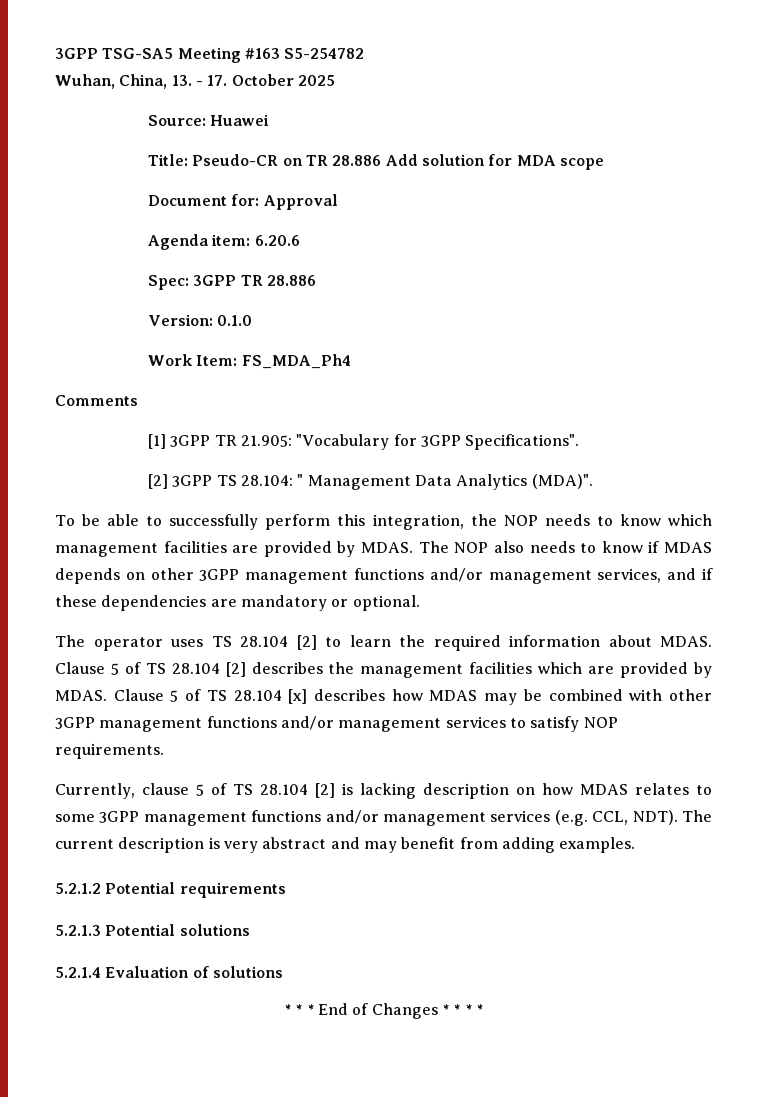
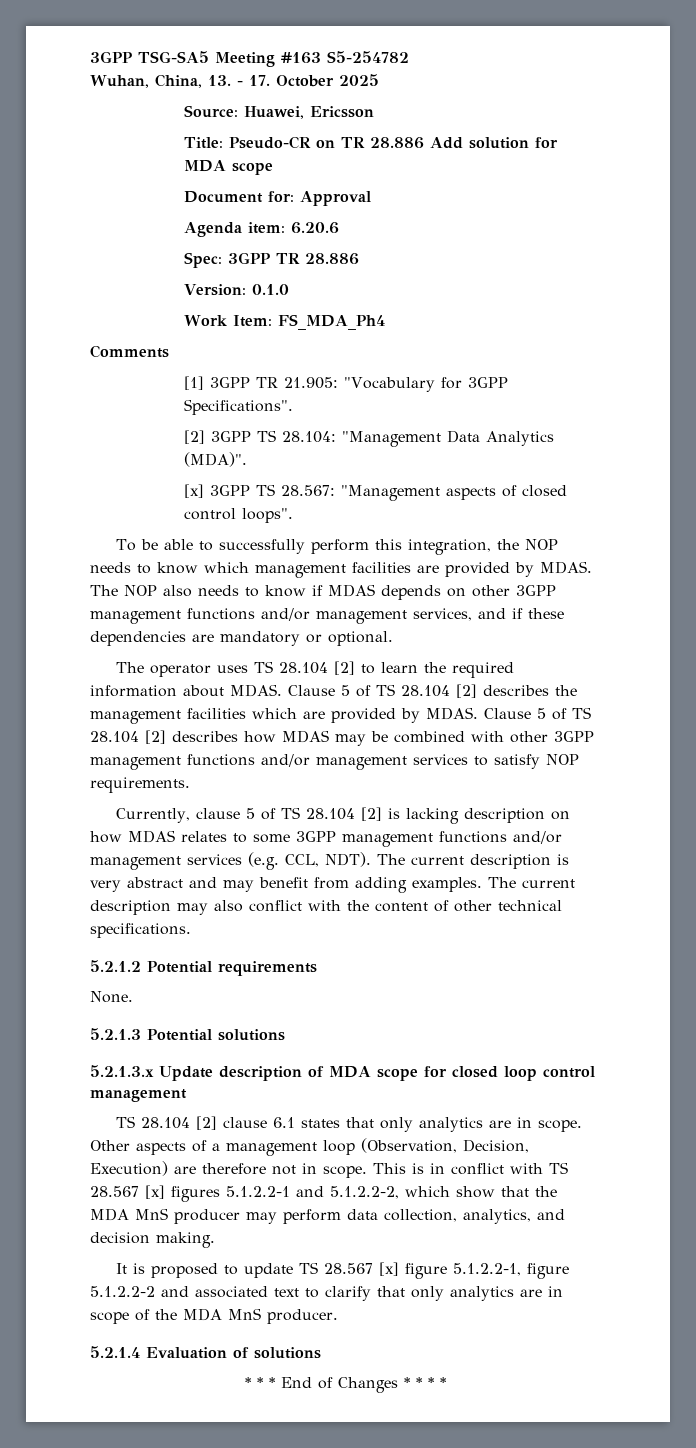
- Source: Huawei
+ Source: Huawei, Ericsson
- [2] 3GPP TS 28.104: " Management Data Analytics (MDA)".
+ [2] 3GPP TS 28.104: "Management Data Analytics (MDA)".
+ [x] 3GPP TS 28.567: "Management aspects of closed control loops".
- Clause 5 of TS 28.104 [x] describes how MDAS may be combined with other 3GPP management functions and/or management services to satisfy NOP requirements.
+ Clause 5 of TS 28.104 [2] describes how MDAS may be combined with other 3GPP management functions and/or management services to satisfy NOP requirements.
+ The current description may also conflict with the content of other technical specifications.
+ None.
+ 5.2.1.3.x Update description of MDA scope for closed loop control management
+ TS 28.104 [2] clause 6.1 states that only analytics are in scope. Other aspects of a management loop (Observation, Decision, Execution) are therefore not in scope. This is in conflict with TS 28.567 [x] figures 5.1.2.2-1 and 5.1.2.2-2, which show that the MDA MnS producer may perform data collection, analytics, and decision making.
+ It is proposed to update TS 28.567 [x] figure 5.1.2.2-1, figure 5.1.2.2-2 and associated text to clarify that only analytics are in scope of the MDA MnS producer.

